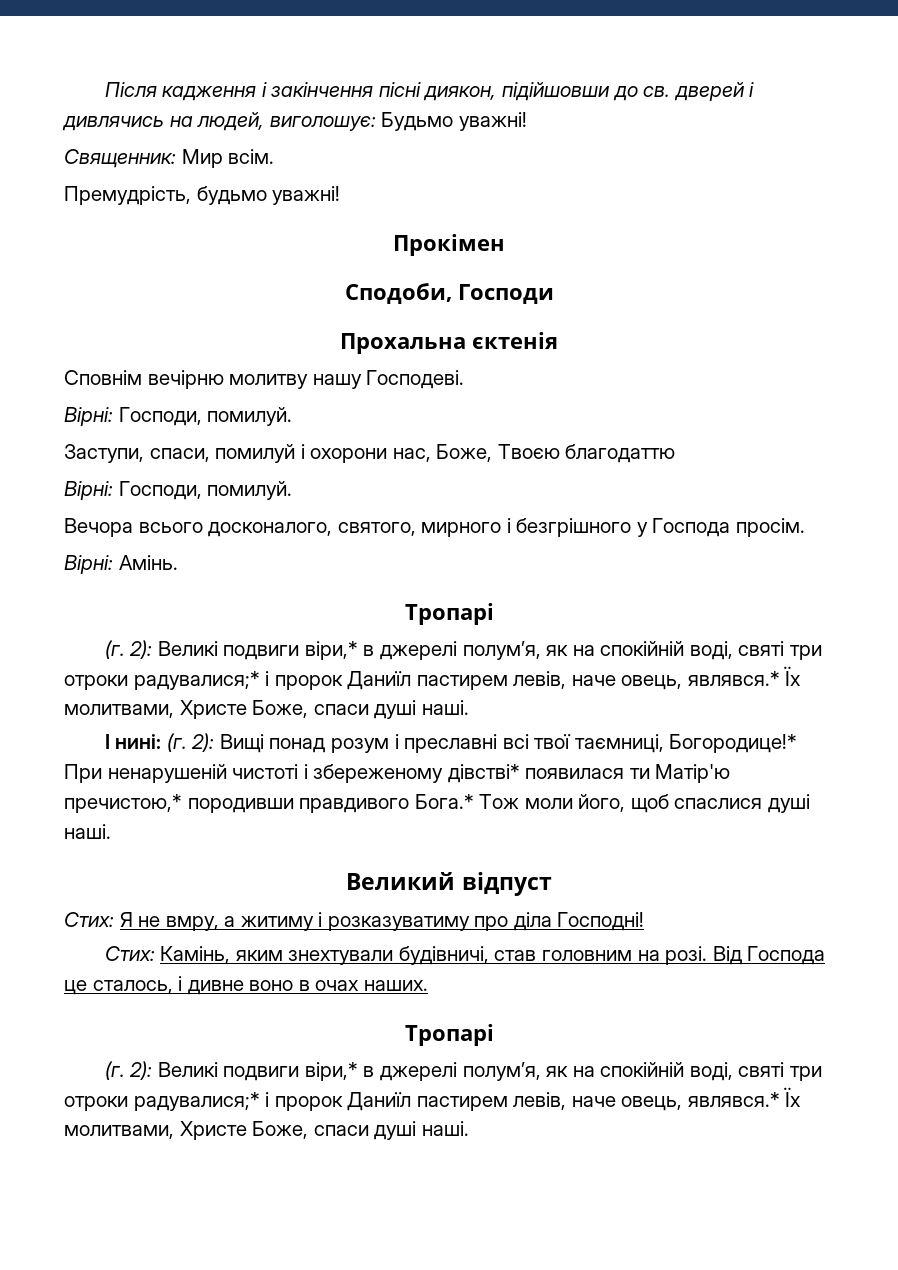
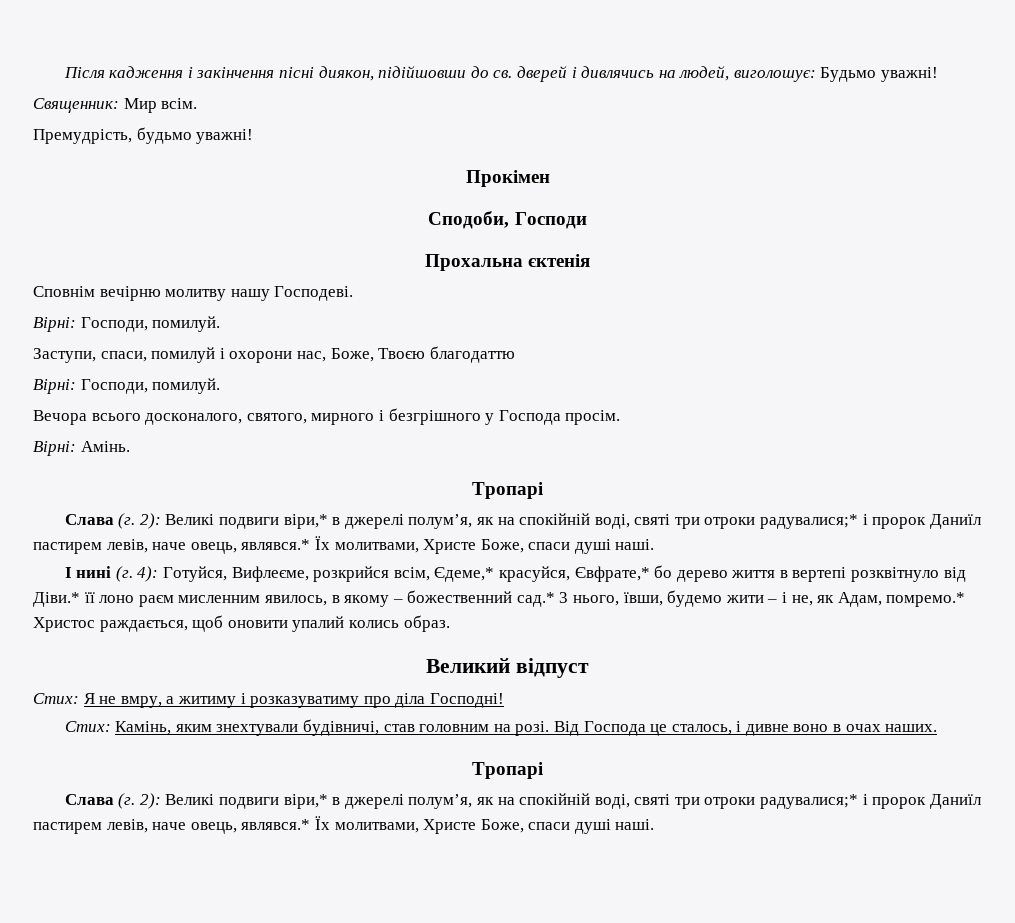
  Вірні: Амінь.
  Тропарі
- (г. 2): Великі подвиги віри,* в джерелі полум’я, як на спокійній воді, святі три отроки радувалися;* і пророк Даниїл пастирем левів, наче овець, являвся.* Їх молитвами, Христе Боже, спаси душі наші.
+ Слава (г. 2): Великі подвиги віри,* в джерелі полум’я, як на спокійній воді, святі три отроки радувалися;* і пророк Даниїл пастирем левів, наче овець, являвся.* Їх молитвами, Христе Боже, спаси душі наші.
- І нині: (г. 2): Вищі понад розум і преславні всі твої таємниці, Богородице!* При ненарушеній чистоті і збереженому дівстві* появилася ти Матір'ю пречистою,* породивши правдивого Бога.* Тож моли його, щоб спаслися душі наші.
+ І нині (г. 4): Готуйся, Вифлеєме, розкрийся всім, Єдеме,* красуйся, Євфрате,* бо дерево життя в вертепі розквітнуло від Діви.* її лоно раєм мисленним явилось, в якому – божественний сад.* 3 нього, ївши, будемо жити – і не, як Адам, помремо.* Христос раждається, щоб оновити упалий колись образ.
  Від Господа це сталось, і дивне воно в очах наших.
  Тропарі
- (г. 2): Великі подвиги віри,* в джерелі полум’я, як на спокійній воді, святі три отроки радувалися;* і пророк Даниїл пастирем левів, наче овець, являвся.* Їх молитвами, Христе Боже, спаси душі наші.
+ Слава (г. 2): Великі подвиги віри,* в джерелі полум’я, як на спокійній воді, святі три отроки радувалися;* і пророк Даниїл пастирем левів, наче овець, являвся.* Їх молитвами, Христе Боже, спаси душі наші.

